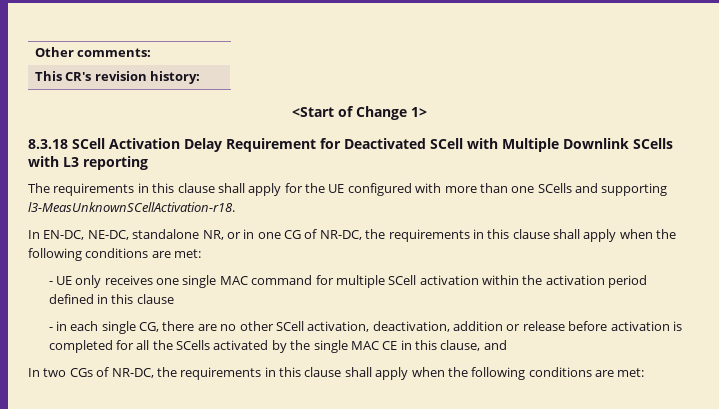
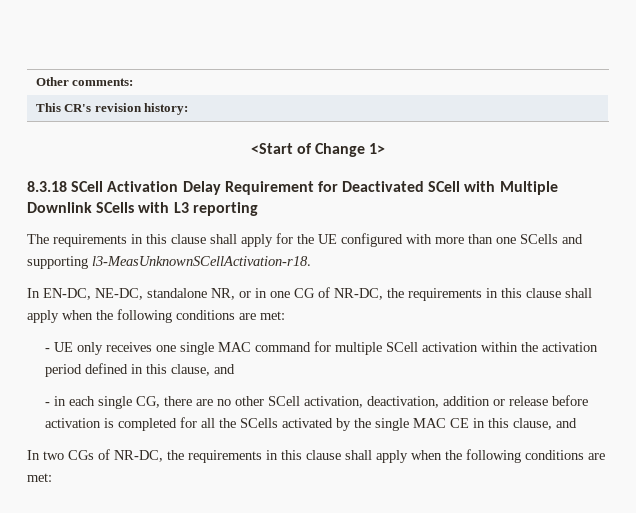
- - UE only receives one single MAC command for multiple SCell activation within the activation period defined in this clause
+ - UE only receives one single MAC command for multiple SCell activation within the activation period defined in this clause, and

